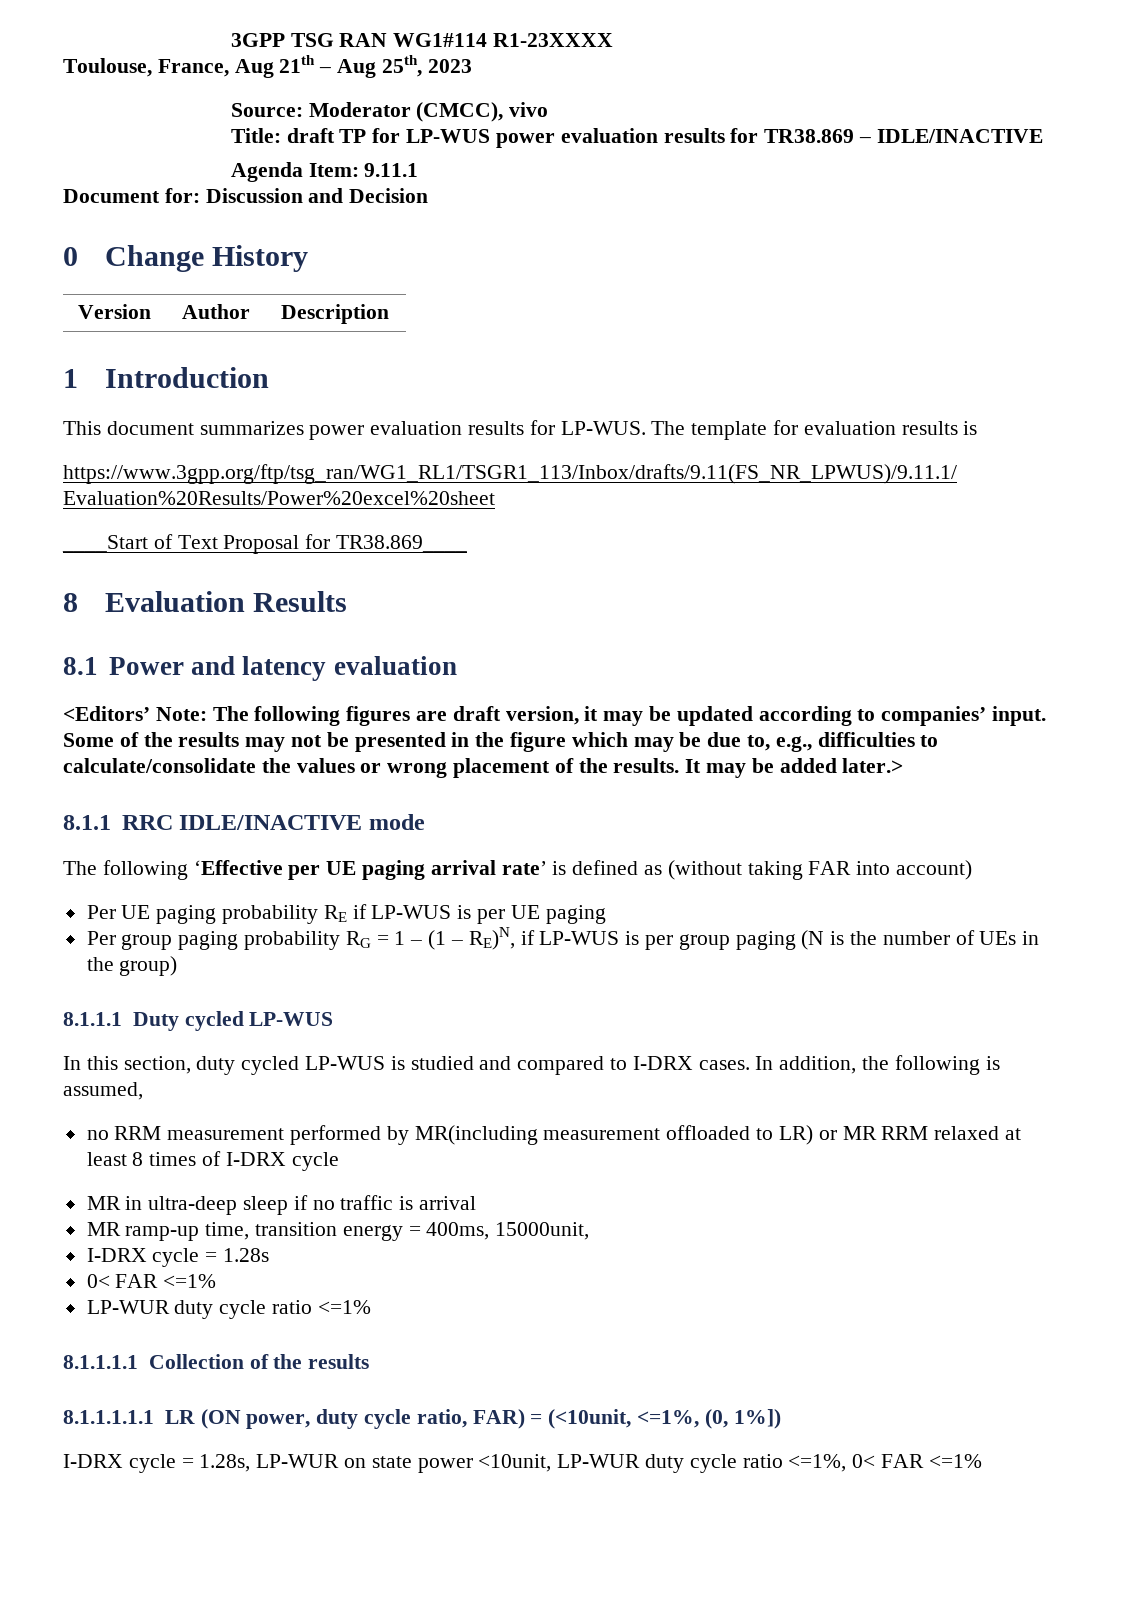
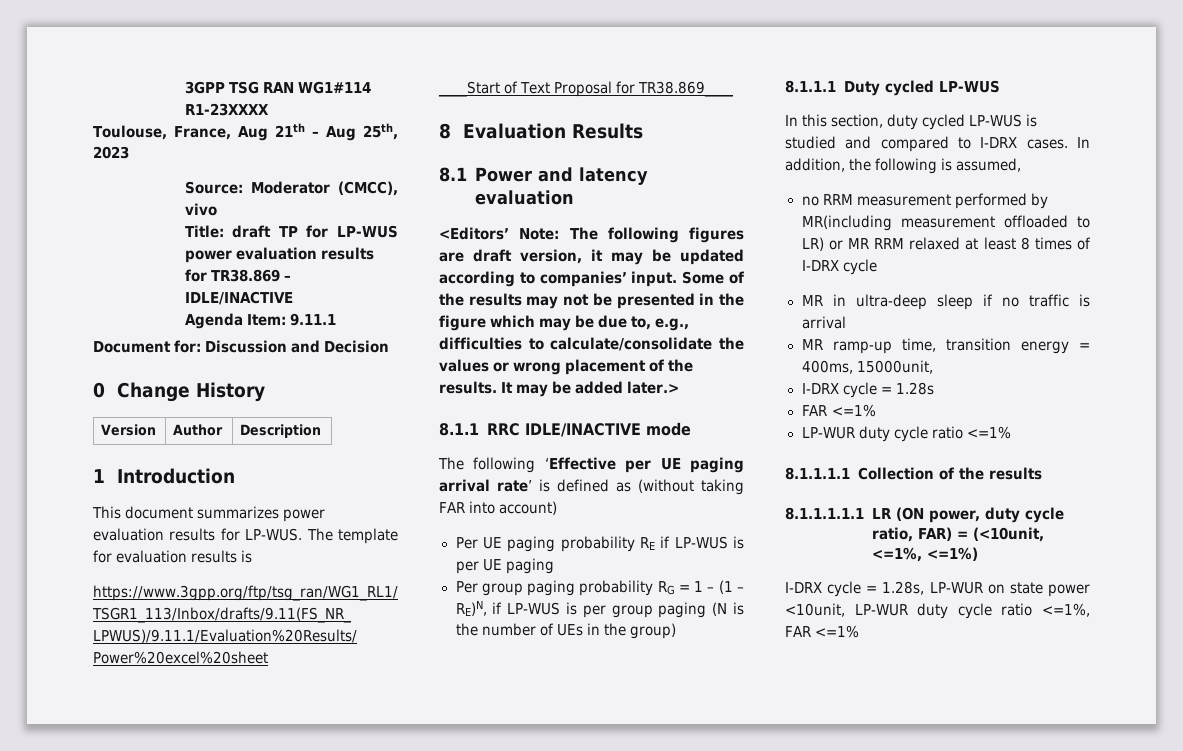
  I-DRX cycle = 1.28s
- 0< FAR <=1%
+ FAR <=1%
- 8.1.1.1.1.1 LR (ON power, duty cycle ratio, FAR) = (<10unit, <=1%, (0, 1%])
+ 8.1.1.1.1.1 LR (ON power, duty cycle ratio, FAR) = (<10unit, <=1%, <=1%)
- I-DRX cycle = 1.28s, LP-WUR on state power <10unit, LP-WUR duty cycle ratio <=1%, 0< FAR <=1%
+ I-DRX cycle = 1.28s, LP-WUR on state power <10unit, LP-WUR duty cycle ratio <=1%, FAR <=1%

